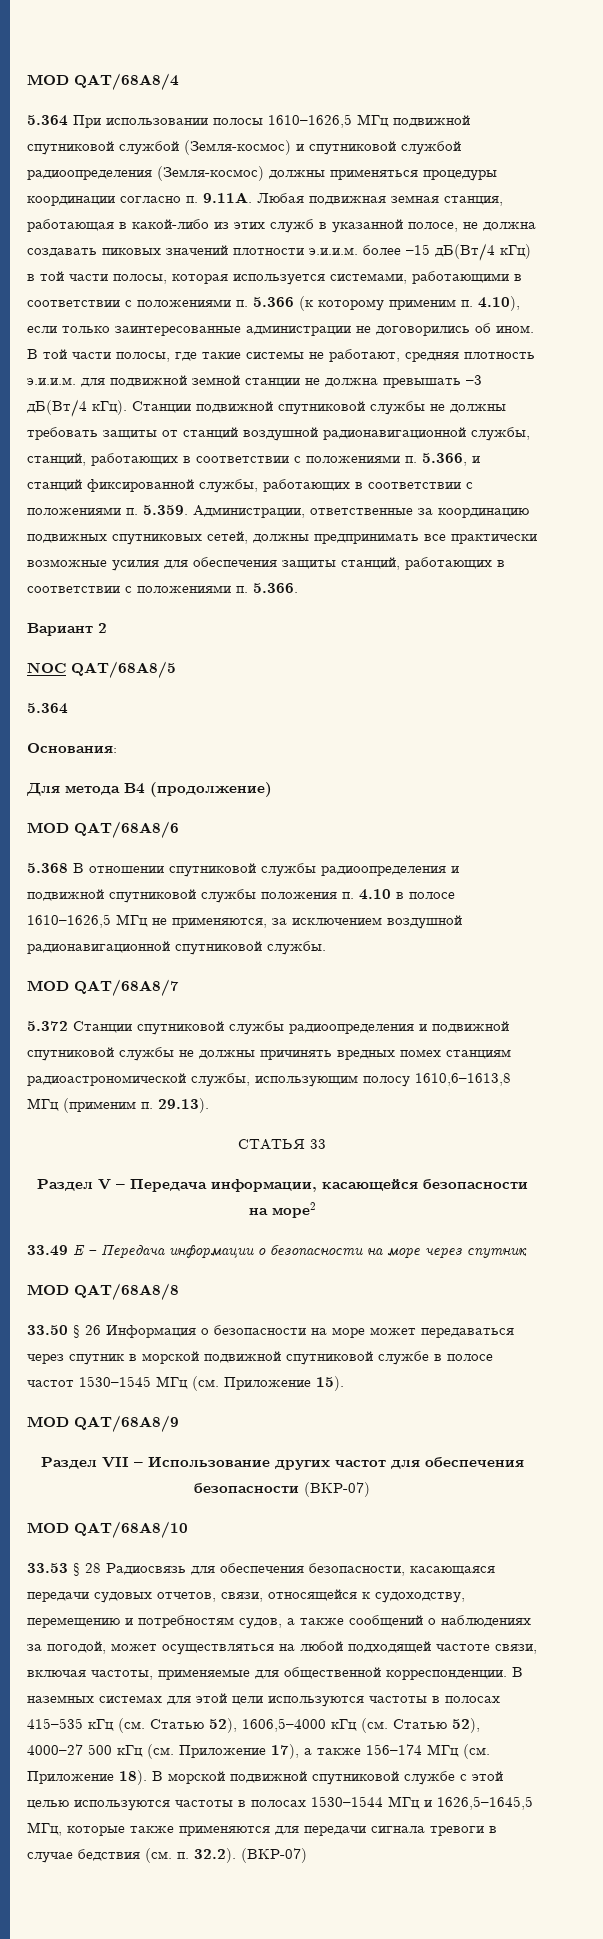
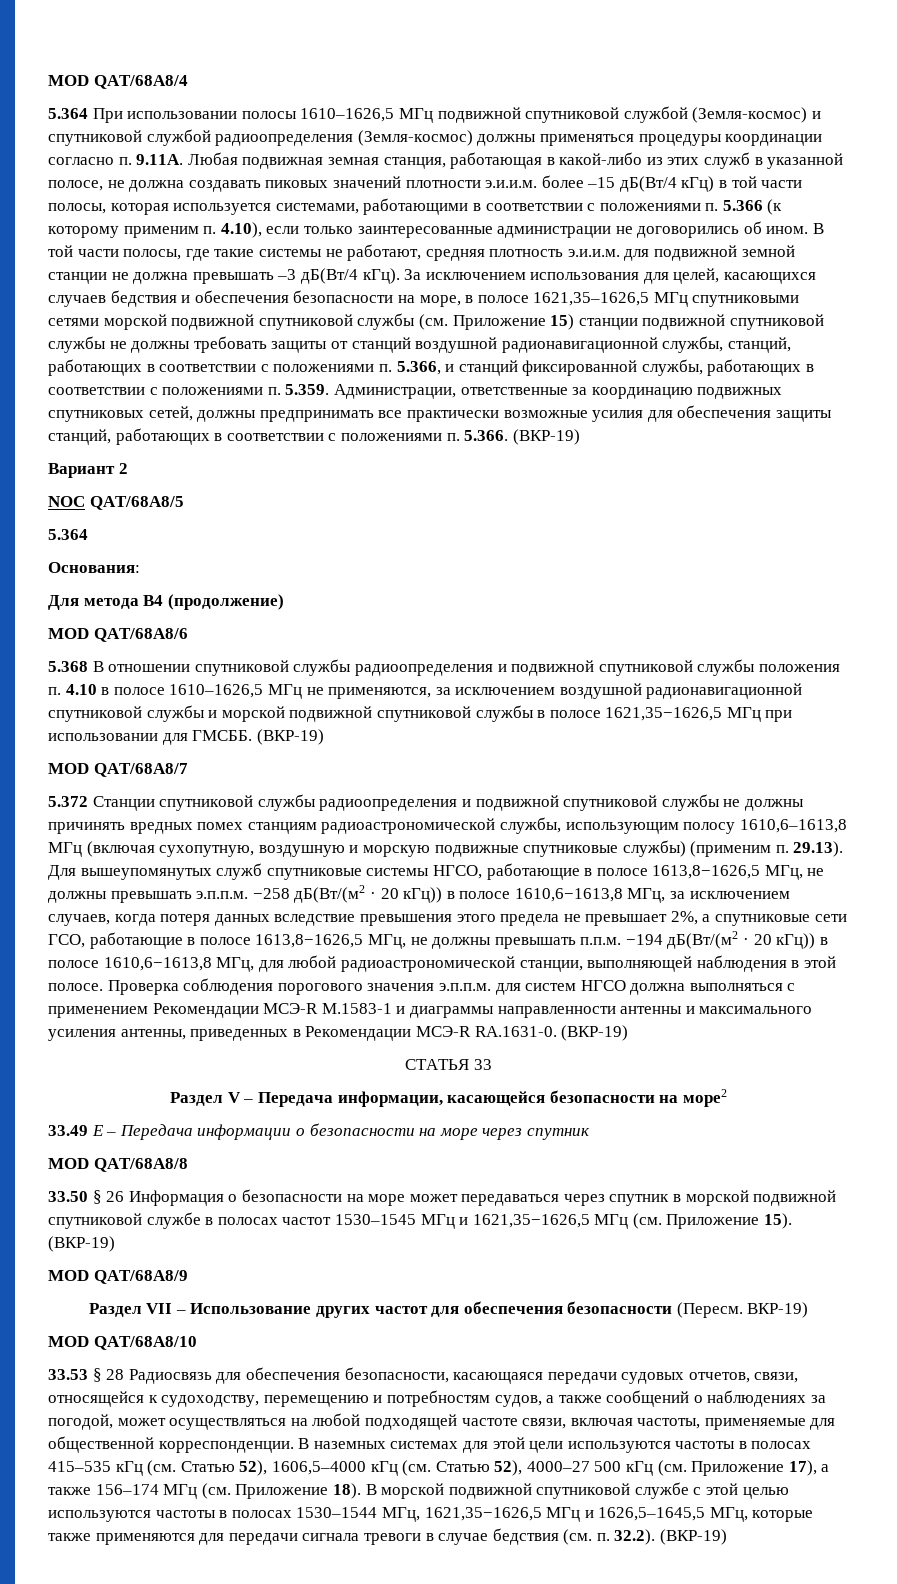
- Станции подвижной спутниковой службы не должны требовать защиты от станций воздушной радионавигационной службы, станций, работающих в соответствии с положениями п. 5.366, и станций фиксированной службы, работающих в соответствии с положениями п. 5.359. Администрации, ответственные за координацию подвижных спутниковых сетей, должны предпринимать все практически возможные усилия для обеспечения защиты станций, работающих в соответствии с положениями п. 5.366.
+ За исключением использования для целей, касающихся случаев бедствия и обеспечения безопасности на море, в полосе 1621,35–1626,5 МГц спутниковыми сетями морской подвижной спутниковой службы (см. Приложение 15) станции подвижной спутниковой службы не должны требовать защиты от станций воздушной радионавигационной службы, станций, работающих в соответствии с положениями п. 5.366, и станций фиксированной службы, работающих в соответствии с положениями п. 5.359. Администрации, ответственные за координацию подвижных спутниковых сетей, должны предпринимать все практически возможные усилия для обеспечения защиты станций, работающих в соответствии с положениями п. 5.366. (ВКР-19)
- 5.368 В отношении спутниковой службы радиоопределения и подвижной спутниковой службы положения п. 4.10 в полосе 1610–1626,5 МГц не применяются, за исключением воздушной радионавигационной спутниковой службы.
+ 5.368 В отношении спутниковой службы радиоопределения и подвижной спутниковой службы положения п. 4.10 в полосе 1610–1626,5 МГц не применяются, за исключением воздушной радионавигационной спутниковой службы и морской подвижной спутниковой службы в полосе 1621,35−1626,5 МГц при использовании для ГМСББ. (ВКР-19)
- 5.372 Станции спутниковой службы радиоопределения и подвижной спутниковой службы не должны причинять вредных помех станциям радиоастрономической службы, использующим полосу 1610,6–1613,8 МГц (применим п. 29.13).
+ 5.372 Станции спутниковой службы радиоопределения и подвижной спутниковой службы не должны причинять вредных помех станциям радиоастрономической службы, использующим полосу 1610,6–1613,8 МГц (включая сухопутную, воздушную и морскую подвижные спутниковые службы) (применим п. 29.13). Для вышеупомянутых служб спутниковые системы НГСО, работающие в полосе 1613,8−1626,5 МГц, не должны превышать э.п.п.м. −258 дБ(Вт/(м2 · 20 кГц)) в полосе 1610,6−1613,8 МГц, за исключением случаев, когда потеря данных вследствие превышения этого предела не превышает 2%, а спутниковые сети ГСО, работающие в полосе 1613,8−1626,5 МГц, не должны превышать п.п.м. −194 дБ(Вт/(м2 · 20 кГц)) в полосе 1610,6−1613,8 МГц, для любой радиоастрономической станции, выполняющей наблюдения в этой полосе. Проверка соблюдения порогового значения э.п.п.м. для систем НГСО должна выполняться с применением Рекомендации МСЭ-R M.1583-1 и диаграммы направленности антенны и максимального усиления антенны, приведенных в Рекомендации МСЭ-R RA.1631-0. (ВКР-19)
- 33.50 § 26 Информация о безопасности на море может передаваться через спутник в морской подвижной спутниковой службе в полосе частот 1530–1545 МГц (см. Приложение 15).
+ 33.50 § 26 Информация о безопасности на море может передаваться через спутник в морской подвижной спутниковой службе в полосах частот 1530–1545 МГц и 1621,35−1626,5 МГц (см. Приложение 15). (ВКР-19)
- Раздел VII – Использование других частот для обеспечения безопасности (ВКР-07)
+ Раздел VII – Использование других частот для обеспечения безопасности (Пересм. ВКР-19)
- В морской подвижной спутниковой службе с этой целью используются частоты в полосах 1530–1544 МГц и 1626,5–1645,5 МГц, которые также применяются для передачи сигнала тревоги в случае бедствия (см. п. 32.2). (ВКР-07)
+ В морской подвижной спутниковой службе с этой целью используются частоты в полосах 1530–1544 МГц, 1621,35−1626,5 МГц и 1626,5–1645,5 МГц, которые также применяются для передачи сигнала тревоги в случае бедствия (см. п. 32.2). (ВКР-19)

